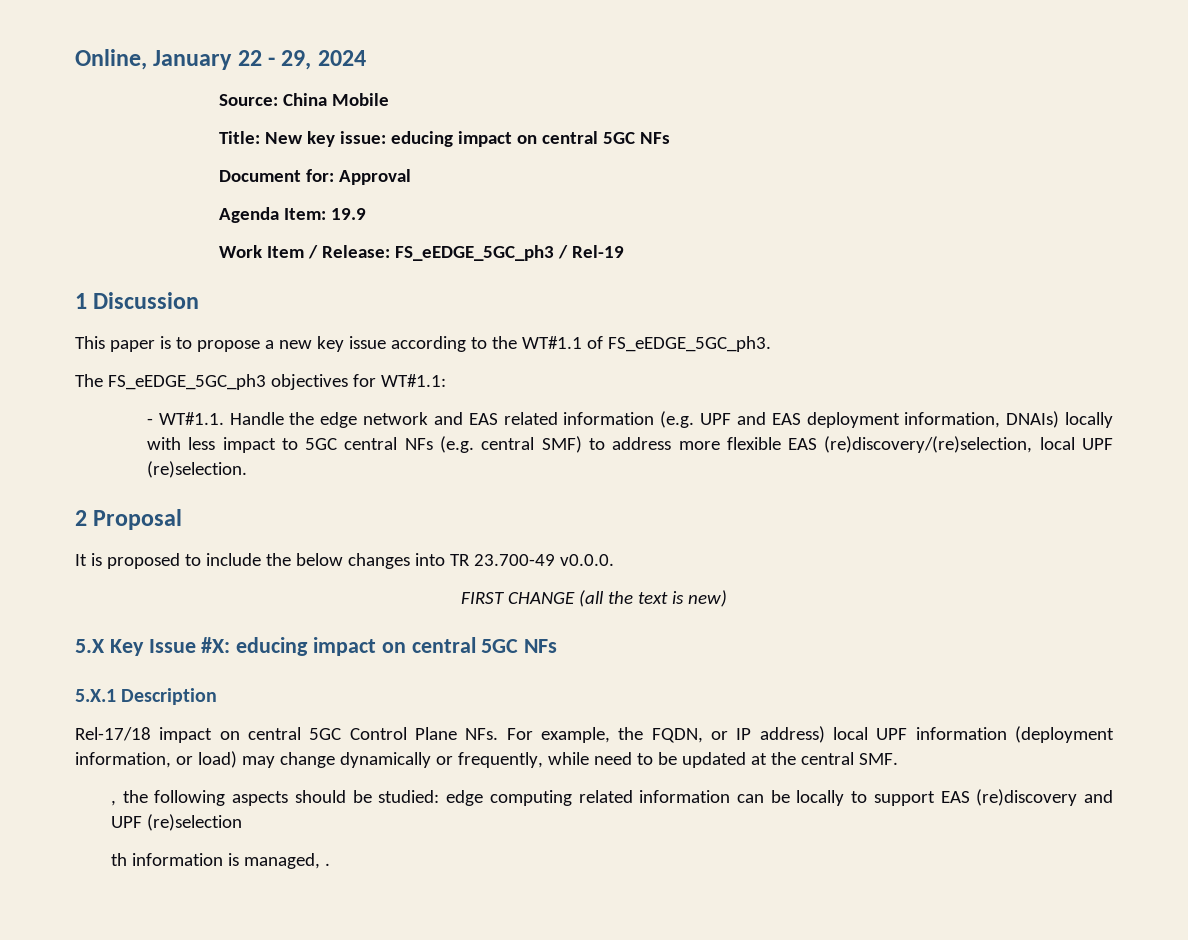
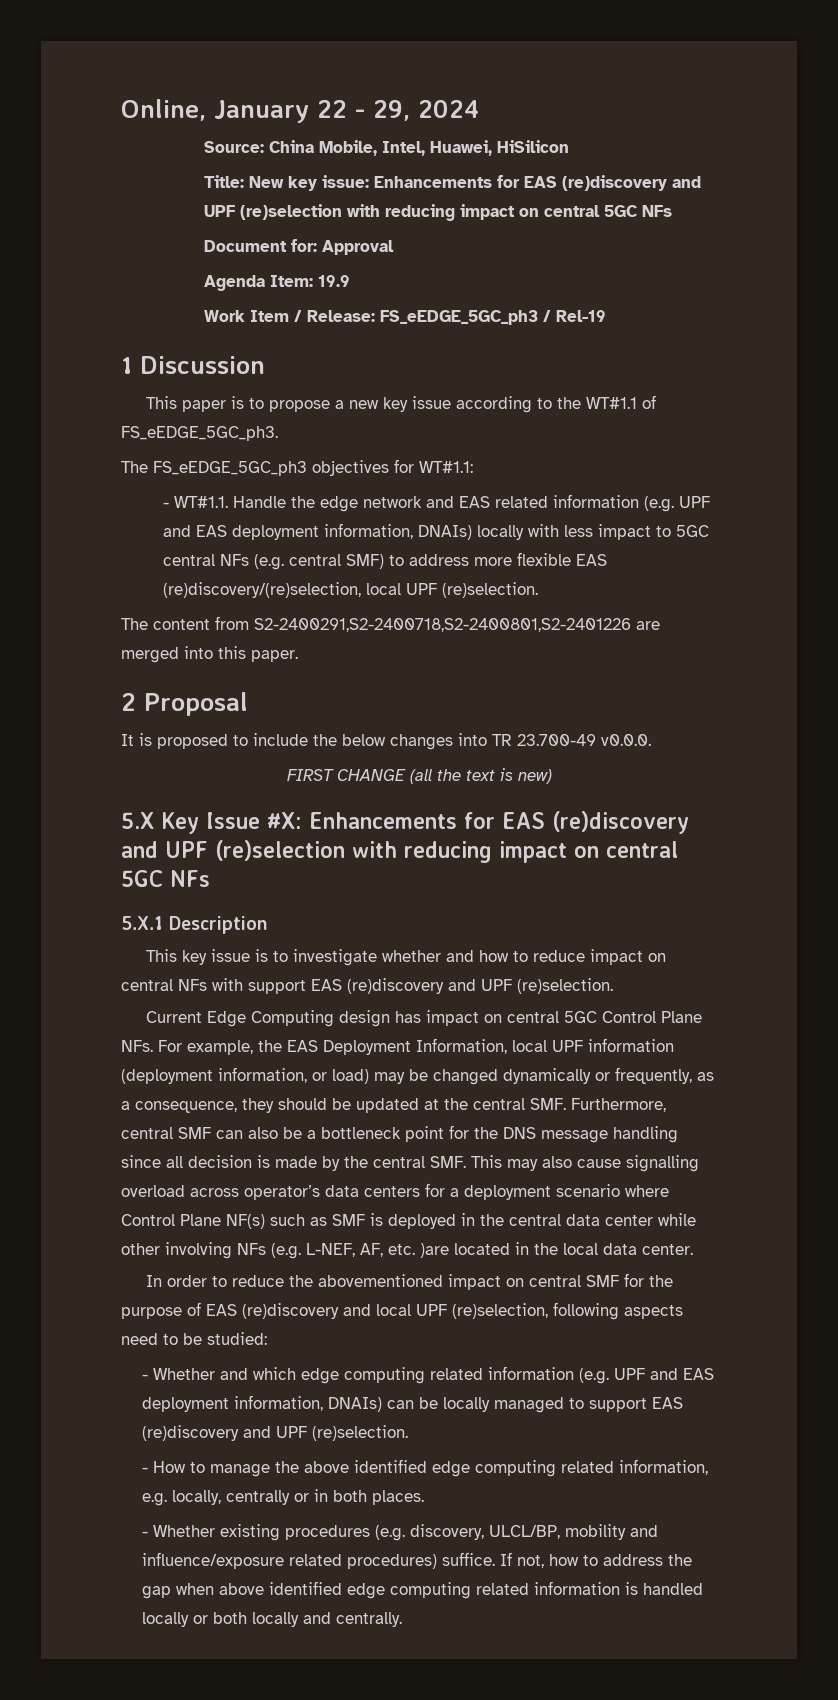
- Source: China Mobile
+ Source: China Mobile, Intel, Huawei, HiSilicon
- Title: New key issue: educing impact on central 5GC NFs
+ Title: New key issue: Enhancements for EAS (re)discovery and UPF (re)selection with reducing impact on central 5GC NFs
+ The content from S2-2400291,S2-2400718,S2-2400801,S2-2401226 are merged into this paper.
- 5.X Key Issue #X: educing impact on central 5GC NFs
+ 5.X Key Issue #X: Enhancements for EAS (re)discovery and UPF (re)selection with reducing impact on central 5GC NFs
- Rel-17/18 impact on central 5GC Control Plane NFs. For example, the FQDN, or IP address) local UPF information (deployment information, or load) may change dynamically or frequently, while need to be updated at the central SMF.
- , the following aspects should be studied: edge computing related information can be locally to support EAS (re)discovery and UPF (re)selection
- th information is managed, .
+ This key issue is to investigate whether and how to reduce impact on central NFs with support EAS (re)discovery and UPF (re)selection.
+ Current Edge Computing design has impact on central 5GC Control Plane NFs. For example, the EAS Deployment Information, local UPF information (deployment information, or load) may be changed dynamically or frequently, as a consequence, they should be updated at the central SMF. Furthermore, central SMF can also be a bottleneck point for the DNS message handling since all decision is made by the central SMF. This may also cause signalling overload across operator’s data centers for a deployment scenario where Control Plane NF(s) such as SMF is deployed in the central data center while other involving NFs (e.g. L-NEF, AF, etc. )are located in the local data center.
+ In order to reduce the abovementioned impact on central SMF for the purpose of EAS (re)discovery and local UPF (re)selection, following aspects need to be studied:
+ - Whether and which edge computing related information (e.g. UPF and EAS deployment information, DNAIs) can be locally managed to support EAS (re)discovery and UPF (re)selection.
+ - How to manage the above identified edge computing related information, e.g. locally, centrally or in both places.
+ - Whether existing procedures (e.g. discovery, ULCL/BP, mobility and influence/exposure related procedures) suffice. If not, how to address the gap when above identified edge computing related information is handled locally or both locally and centrally.

